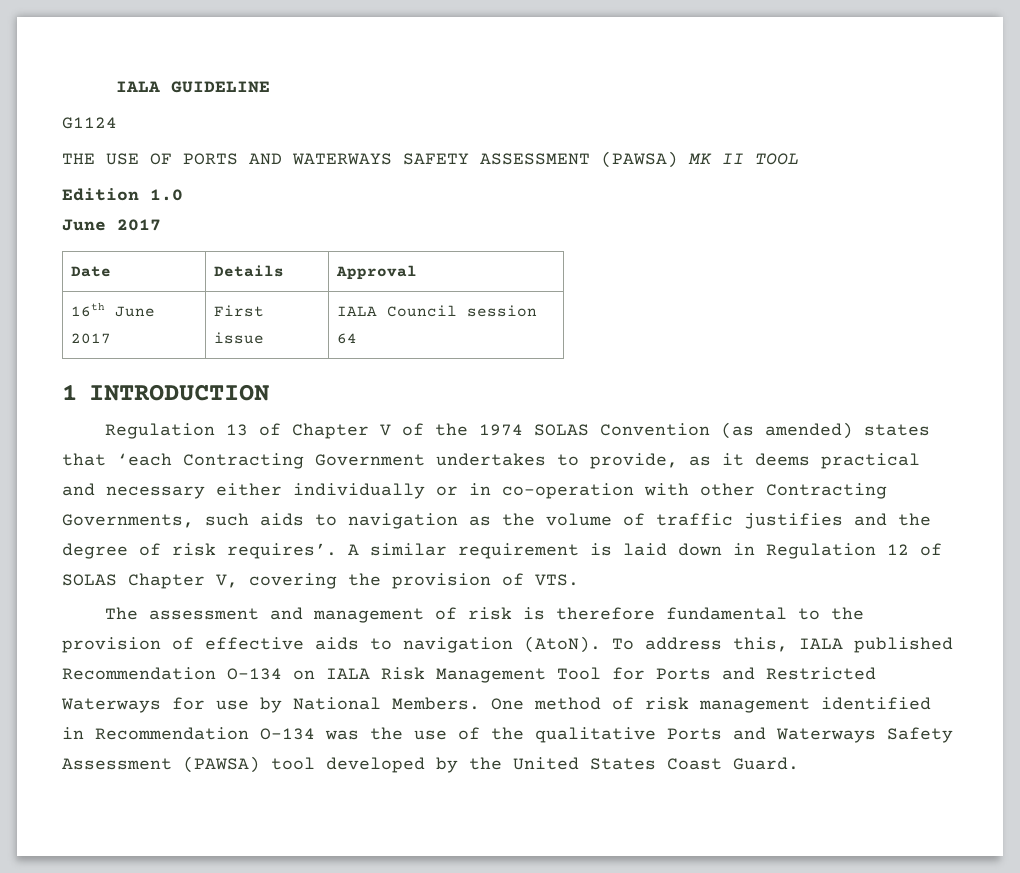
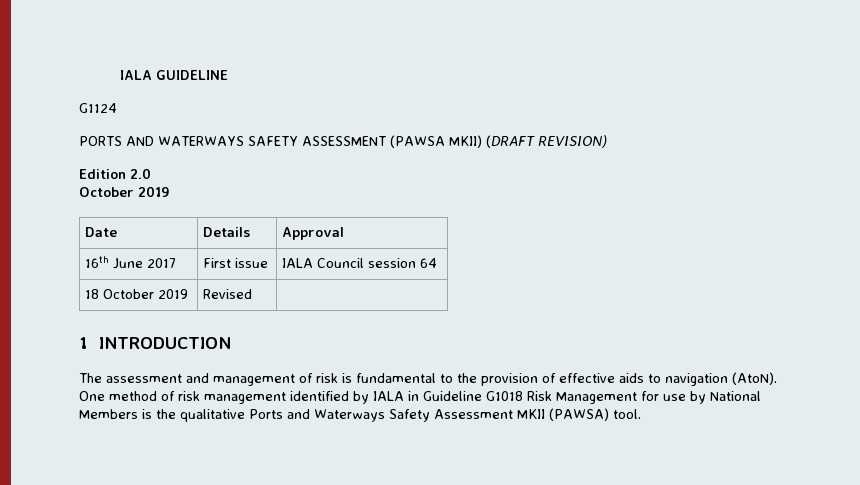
- THE USE OF PORTS AND WATERWAYS SAFETY ASSESSMENT (PAWSA) MK II TOOL
- Edition 1.0
- June 2017
+ PORTS AND WATERWAYS SAFETY ASSESSMENT (PAWSA MKII) (DRAFT REVISION)
+ Edition 2.0
+ October 2019
+ 18 October 2019 | Revised |
  1 INTRODUCTION
- Regulation 13 of Chapter V of the 1974 SOLAS Convention (as amended) states that ‘each Contracting Government undertakes to provide, as it deems practical and necessary either individually or in co-operation with other Contracting Governments, such aids to navigation as the volume of traffic justifies and the degree of risk requires’. A similar requirement is laid down in Regulation 12 of SOLAS Chapter V, covering the provision of VTS.
- The assessment and management of risk is therefore fundamental to the provision of effective aids to navigation (AtoN).
+ The assessment and management of risk is fundamental to the provision of effective aids to navigation (AtoN).
- To address this, IALA published Recommendation O-134 on IALA Risk Management Tool for Ports and Restricted Waterways for use by National Members.
- One method of risk management identified in Recommendation O-134 was the use of the qualitative Ports and Waterways Safety Assessment (PAWSA) tool developed by the United States Coast Guard.
+ One method of risk management identified by IALA in Guideline G1018 Risk Management for use by National Members is the qualitative Ports and Waterways Safety Assessment MKII (PAWSA) tool.

